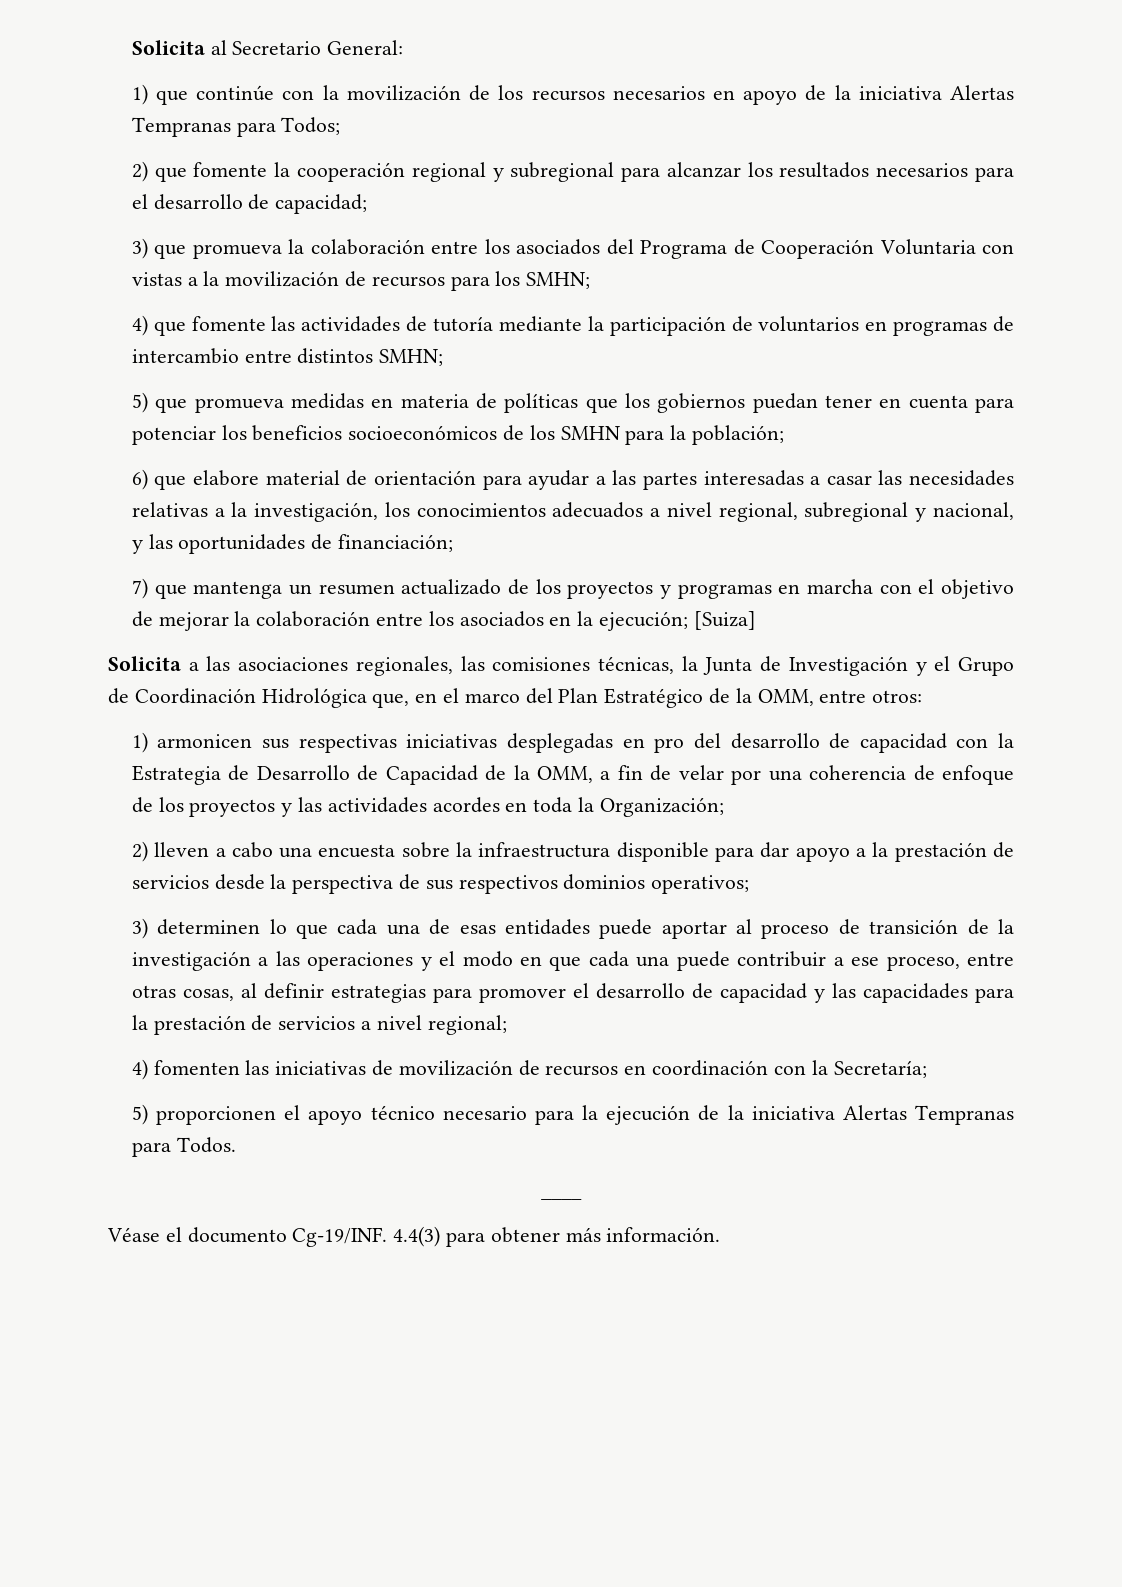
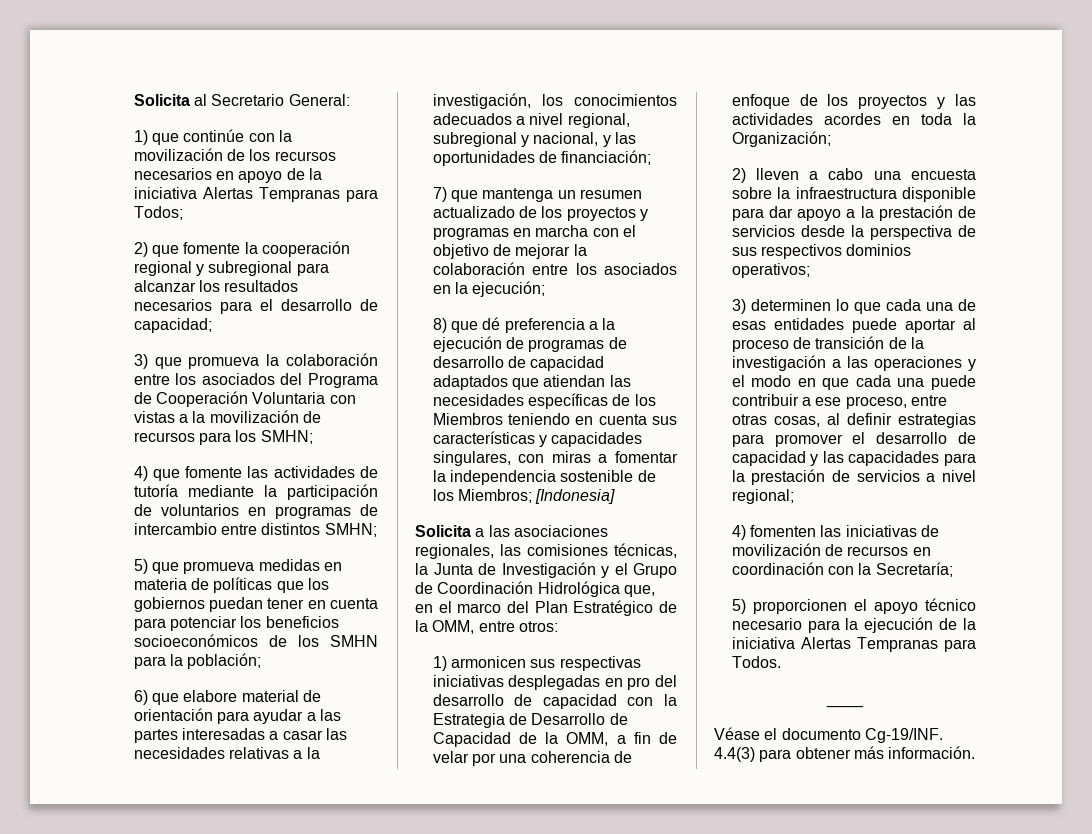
- 7) que mantenga un resumen actualizado de los proyectos y programas en marcha con el objetivo de mejorar la colaboración entre los asociados en la ejecución; [Suiza]
+ 7) que mantenga un resumen actualizado de los proyectos y programas en marcha con el objetivo de mejorar la colaboración entre los asociados en la ejecución;
+ 8) que dé preferencia a la ejecución de programas de desarrollo de capacidad adaptados que atiendan las necesidades específicas de los Miembros teniendo en cuenta sus características y capacidades singulares, con miras a fomentar la independencia sostenible de los Miembros; [Indonesia]

